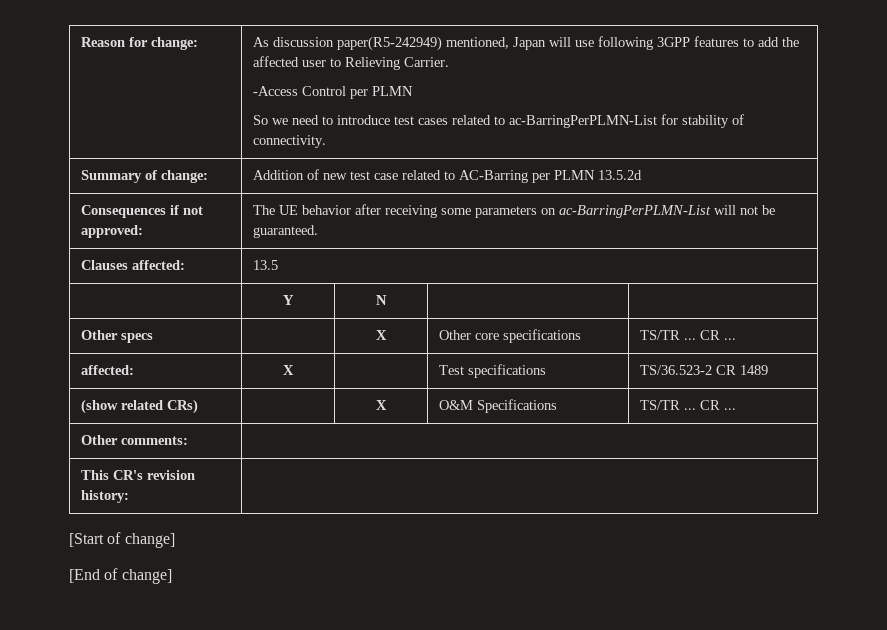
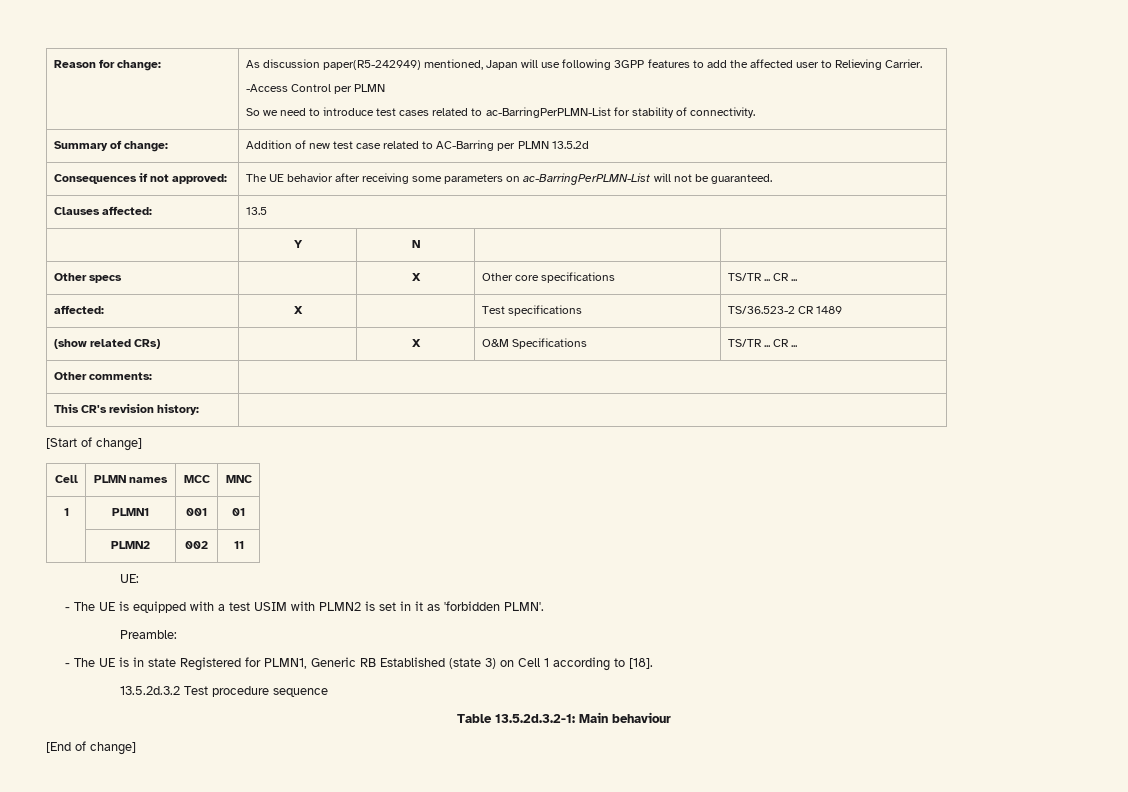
+ Cell | PLMN names | MCC | MNC
+ 1 | PLMN1 | 001 | 01
+ | PLMN2 | 002 | 11
+ UE:
+ - The UE is equipped with a test USIM with PLMN2 is set in it as 'forbidden PLMN'.
+ Preamble:
+ - The UE is in state Registered for PLMN1, Generic RB Established (state 3) on Cell 1 according to [18].
+ 13.5.2d.3.2 Test procedure sequence
+ Table 13.5.2d.3.2-1: Main behaviour

